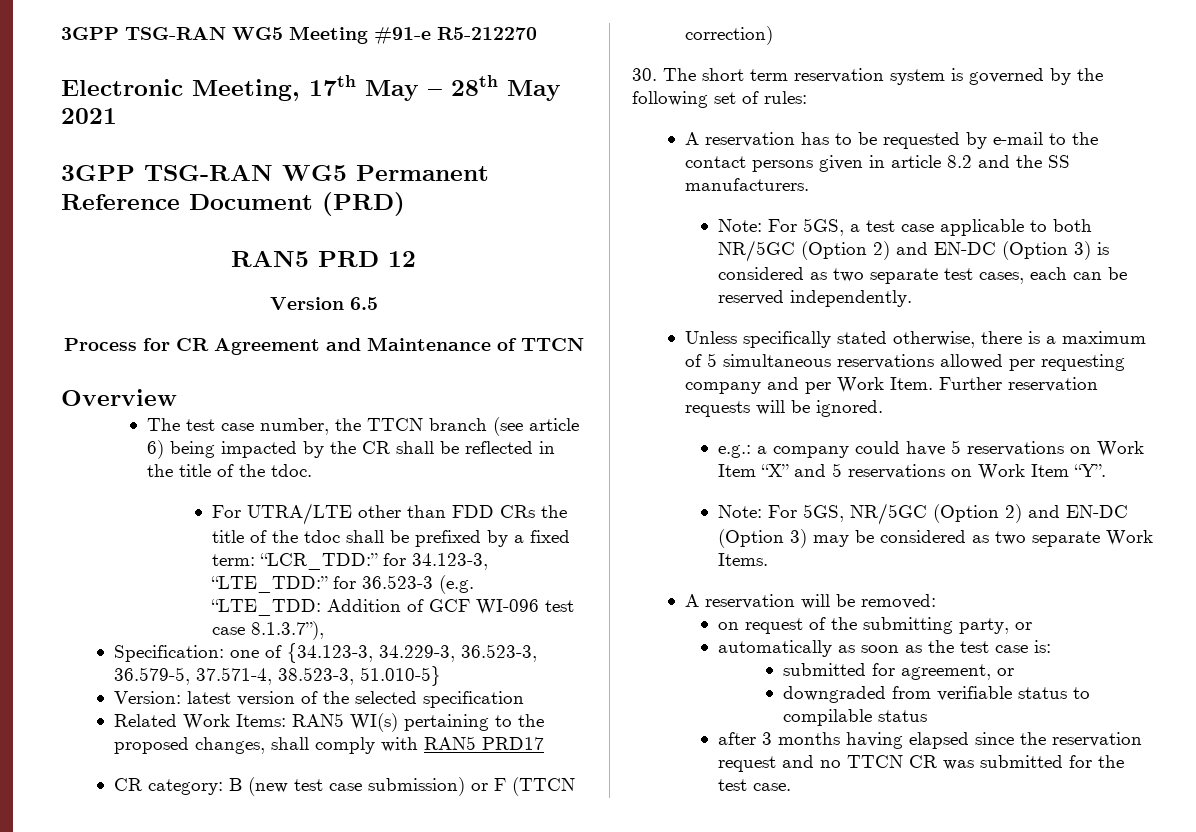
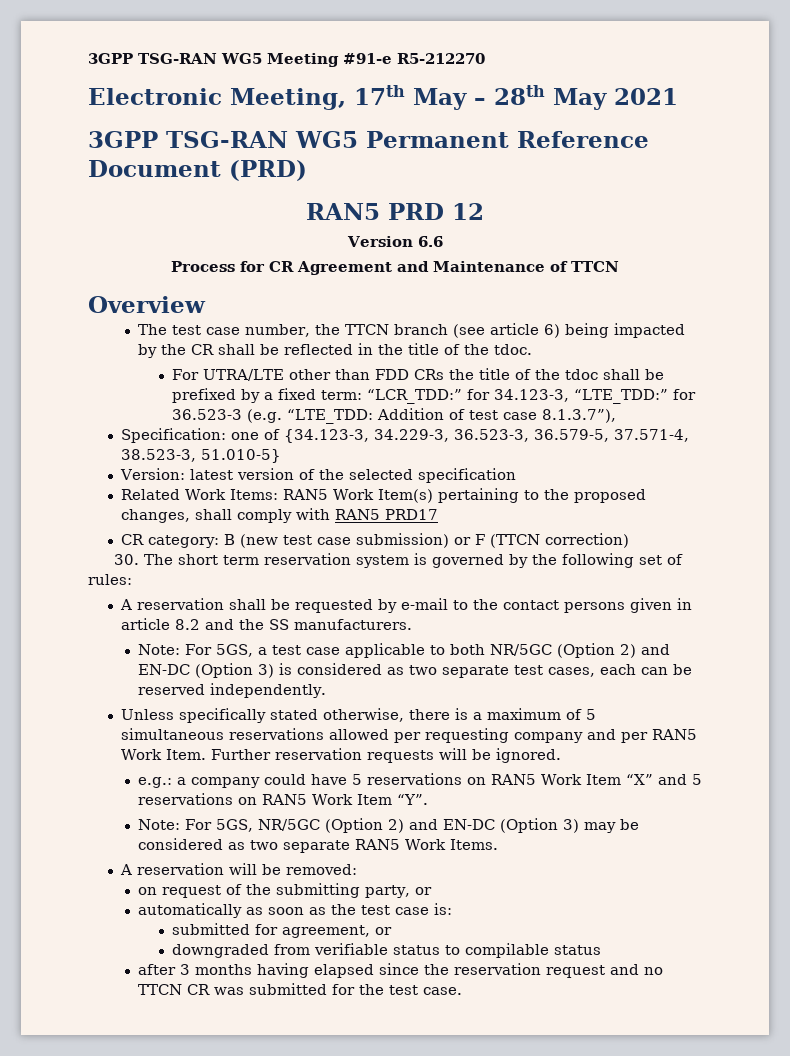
- Version 6.5
+ Version 6.6
- For UTRA/LTE other than FDD CRs the title of the tdoc shall be prefixed by a fixed term: “LCR_TDD:” for 34.123-3, “LTE_TDD:” for 36.523-3 (e.g. “LTE_TDD: Addition of GCF WI-096 test case 8.1.3.7”),
+ For UTRA/LTE other than FDD CRs the title of the tdoc shall be prefixed by a fixed term: “LCR_TDD:” for 34.123-3, “LTE_TDD:” for 36.523-3 (e.g. “LTE_TDD: Addition of test case 8.1.3.7”),
- Related Work Items: RAN5 WI(s) pertaining to the proposed changes, shall comply with RAN5 PRD17
+ Related Work Items: RAN5 Work Item(s) pertaining to the proposed changes, shall comply with RAN5 PRD17
- A reservation has to be requested by e-mail to the contact persons given in article 8.2 and the SS manufacturers.
+ A reservation shall be requested by e-mail to the contact persons given in article 8.2 and the SS manufacturers.
- Unless specifically stated otherwise, there is a maximum of 5 simultaneous reservations allowed per requesting company and per Work Item.
+ Unless specifically stated otherwise, there is a maximum of 5 simultaneous reservations allowed per requesting company and per RAN5 Work Item.
- e.g.: a company could have 5 reservations on Work Item “X” and 5 reservations on Work Item “Y”.
+ e.g.: a company could have 5 reservations on RAN5 Work Item “X” and 5 reservations on RAN5 Work Item “Y”.
- Note: For 5GS, NR/5GC (Option 2) and EN-DC (Option 3) may be considered as two separate Work Items.
+ Note: For 5GS, NR/5GC (Option 2) and EN-DC (Option 3) may be considered as two separate RAN5 Work Items.

